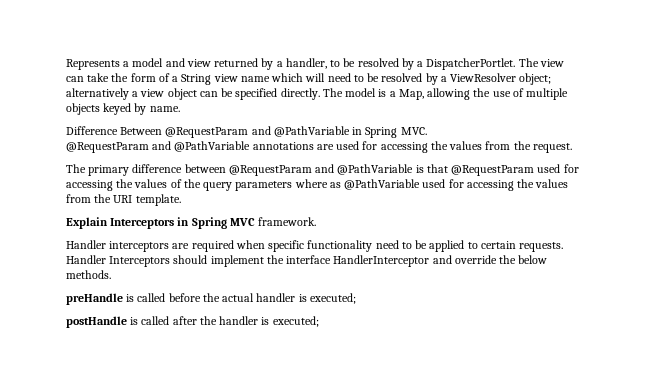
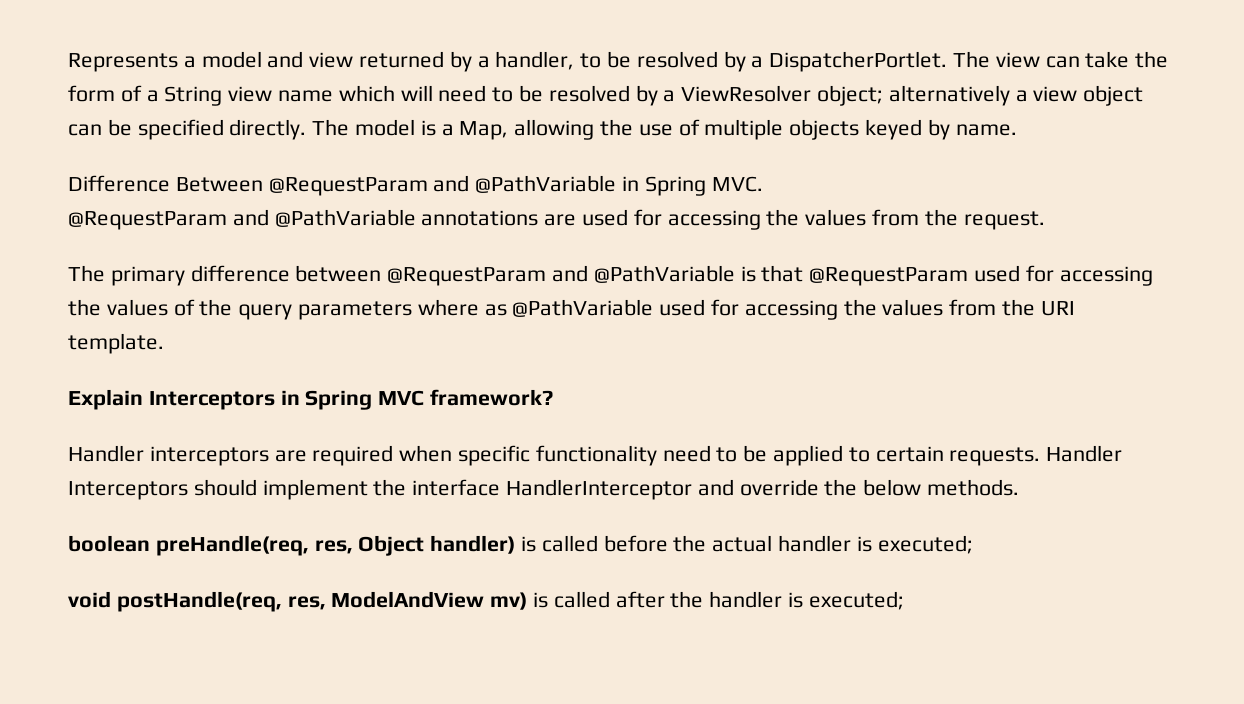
- Explain Interceptors in Spring MVC framework.
+ Explain Interceptors in Spring MVC framework?
- preHandle is called before the actual handler is executed;
+ boolean preHandle(req, res, Object handler) is called before the actual handler is executed;
- postHandle is called after the handler is executed;
+ void postHandle(req, res, ModelAndView mv) is called after the handler is executed;

